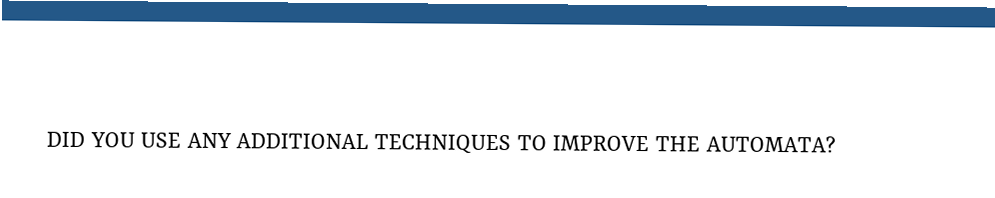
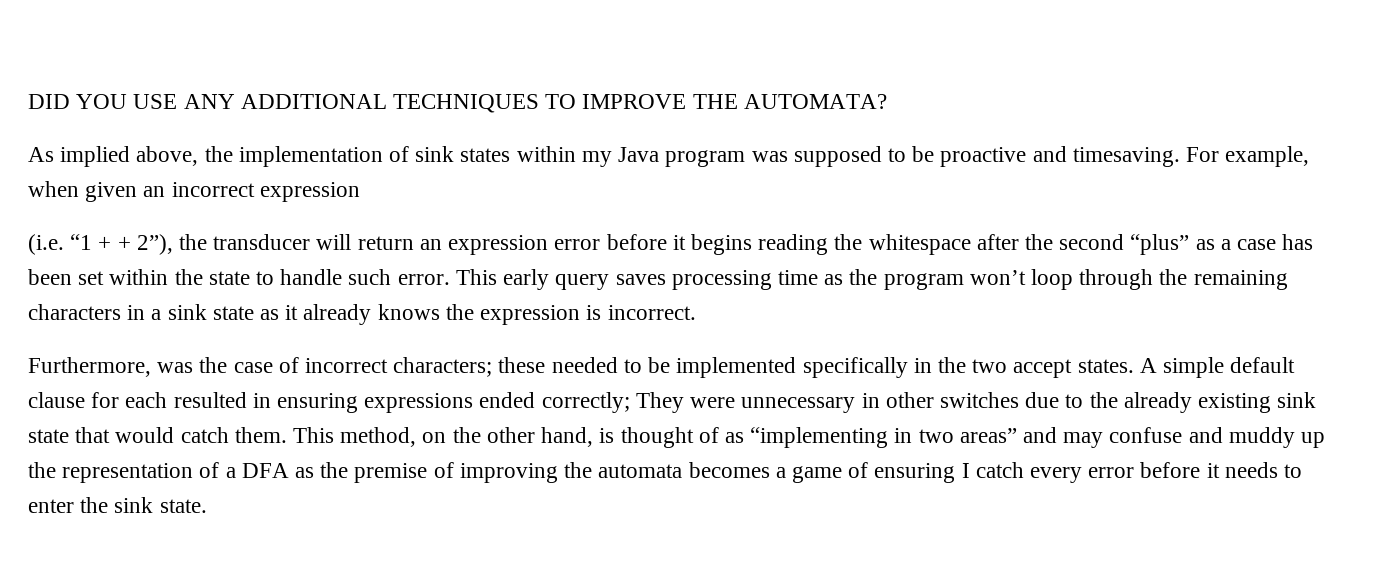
+ As implied above, the implementation of sink states within my Java program was supposed to be proactive and timesaving. For example, when given an incorrect expression
+ (i.e. “1 + + 2”), the transducer will return an expression error before it begins reading the whitespace after the second “plus” as a case has been set within the state to handle such error. This early query saves processing time as the program won’t loop through the remaining characters in a sink state as it already knows the expression is incorrect.
+ Furthermore, was the case of incorrect characters; these needed to be implemented specifically in the two accept states. A simple default clause for each resulted in ensuring expressions ended correctly; They were unnecessary in other switches due to the already existing sink state that would catch them. This method, on the other hand, is thought of as “implementing in two areas” and may confuse and muddy up the representation of a DFA as the premise of improving the automata becomes a game of ensuring I catch every error before it needs to enter the sink state.

